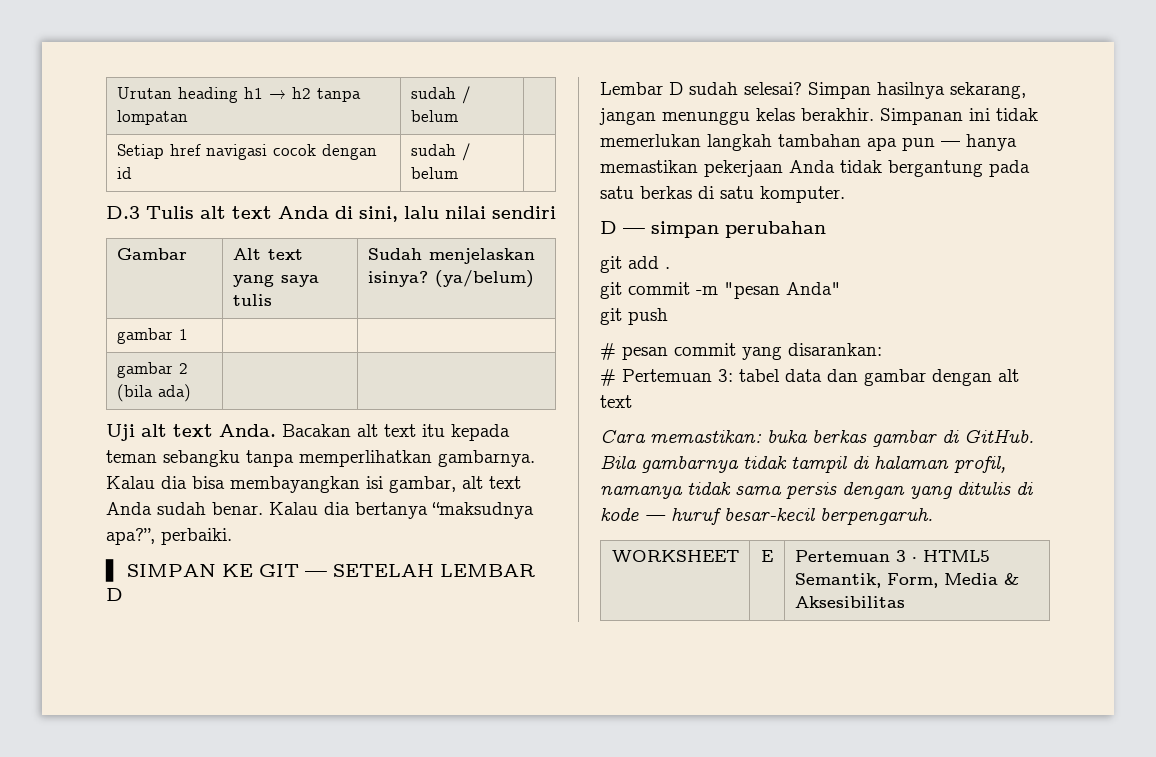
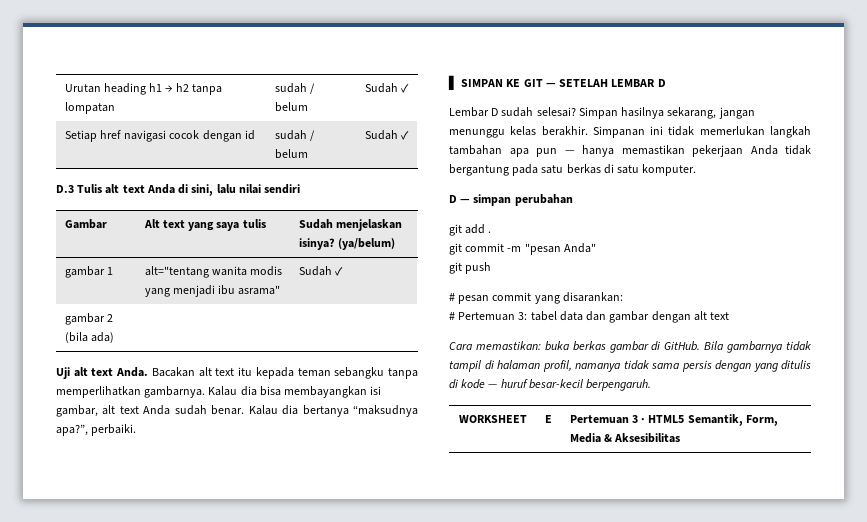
- Urutan heading h1 → h2 tanpa lompatan | sudah / belum |
+ Urutan heading h1 → h2 tanpa lompatan | sudah / belum | Sudah ✓
- Setiap href navigasi cocok dengan id | sudah / belum |
+ Setiap href navigasi cocok dengan id | sudah / belum | Sudah ✓
- gambar 1 | |
+ gambar 1 | alt="tentang wanita modis yang menjadi ibu asrama" | Sudah ✓

